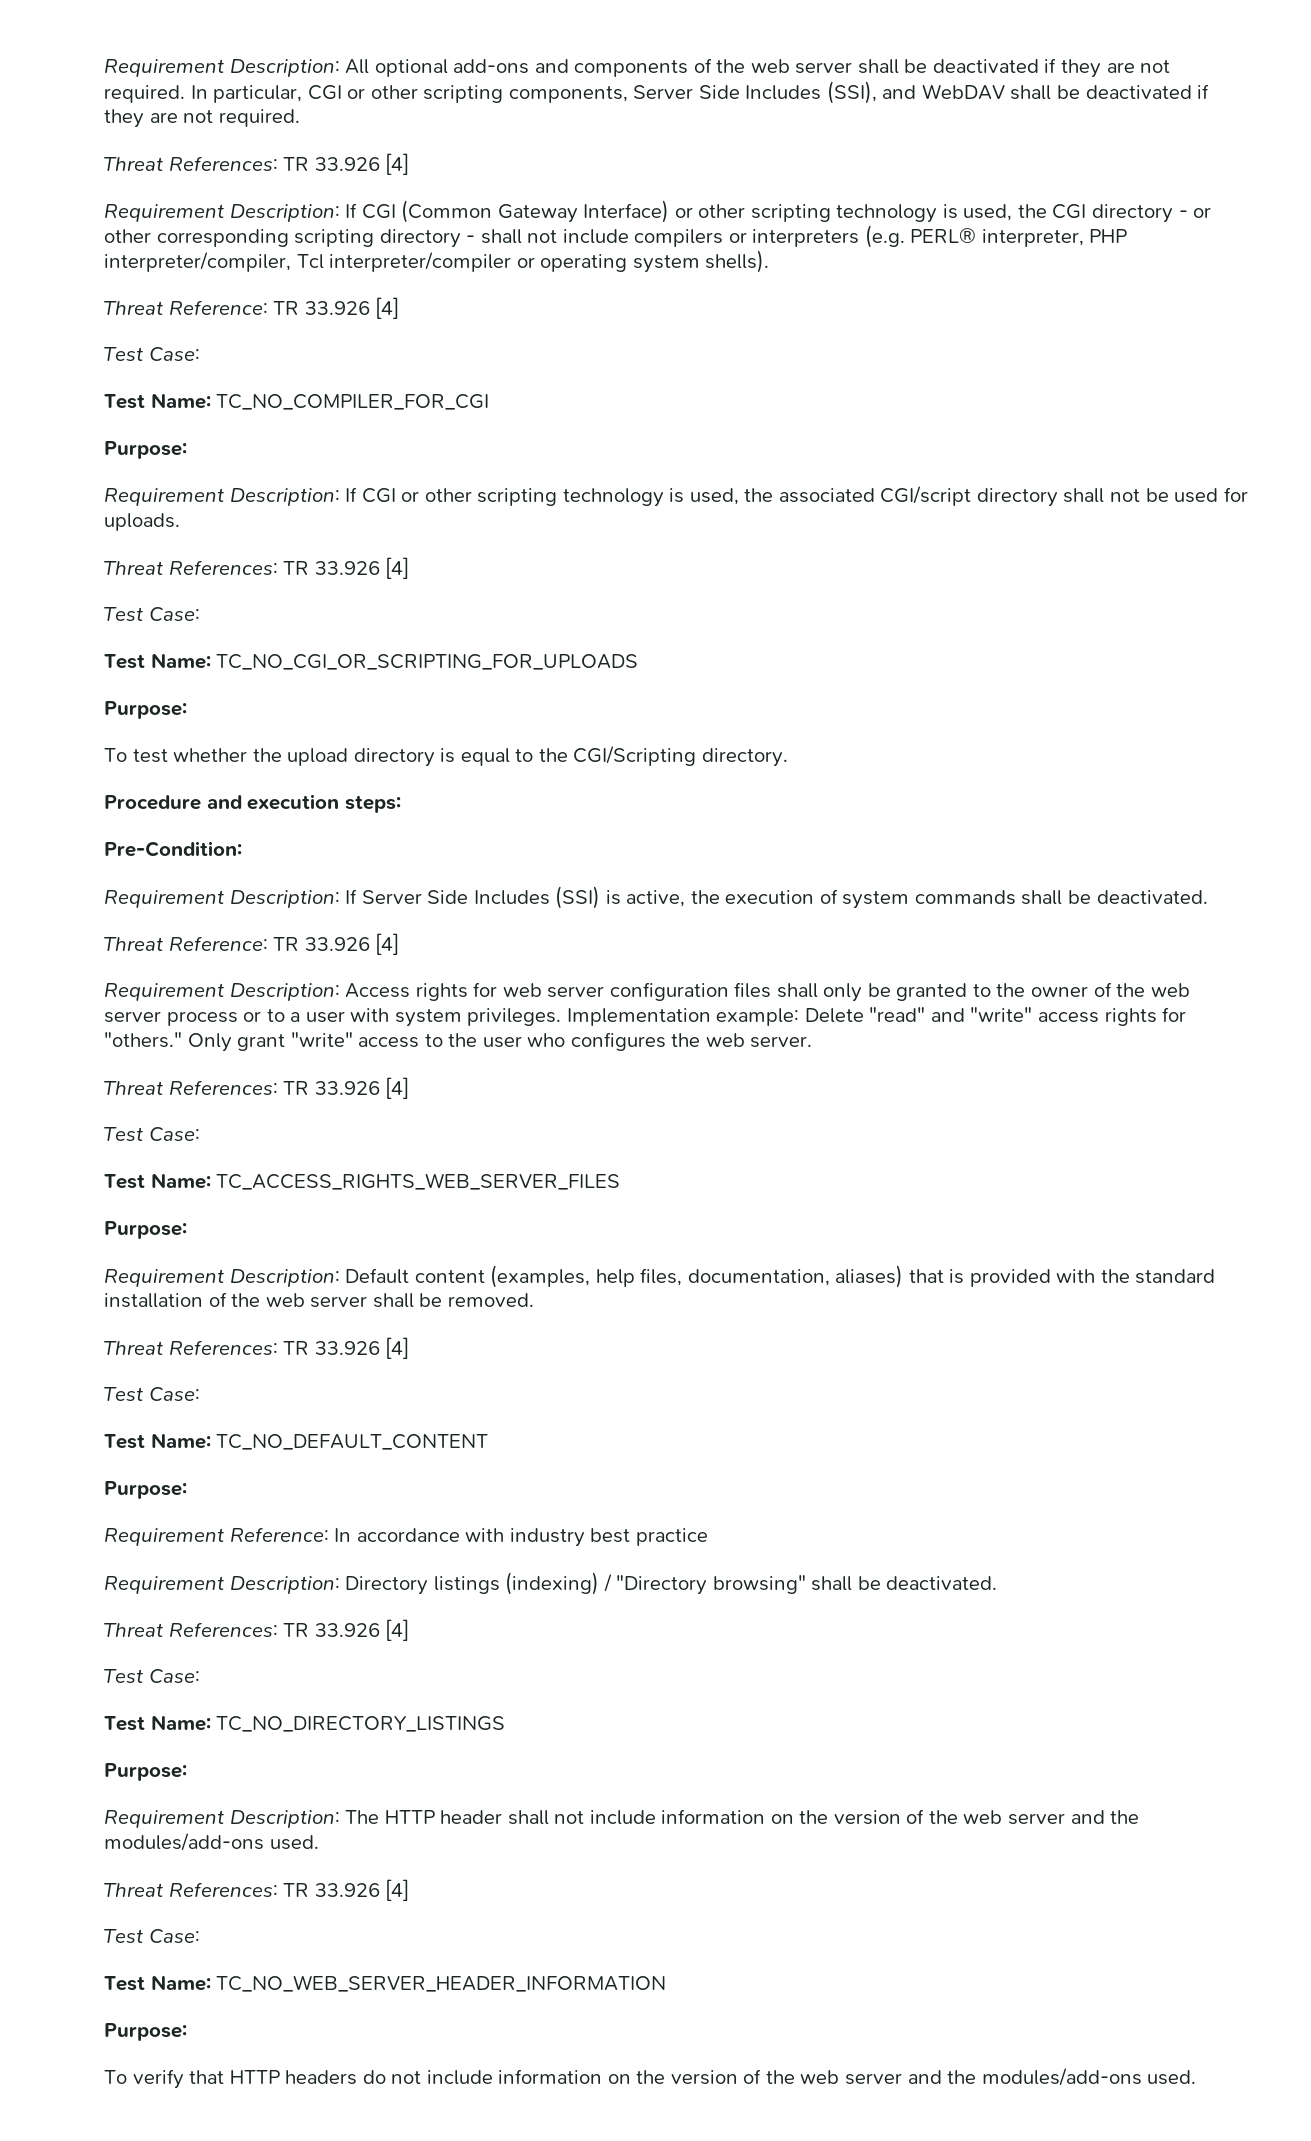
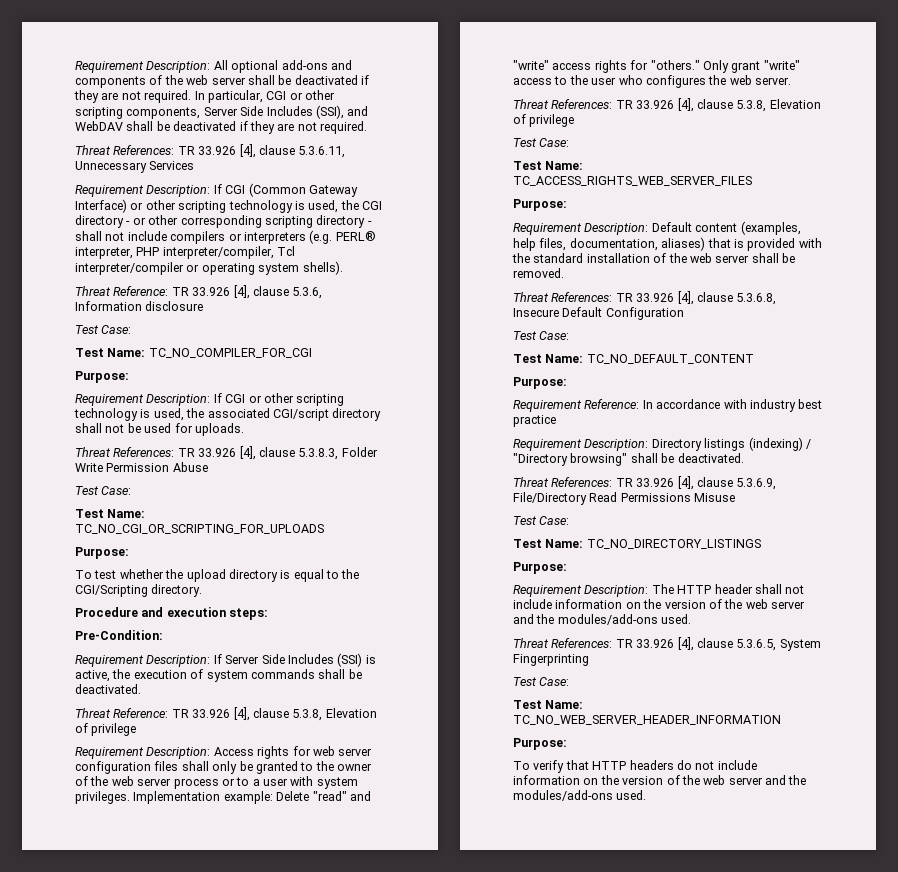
  In particular, CGI or other scripting components, Server Side Includes (SSI), and WebDAV shall be deactivated if they are not required.
- Threat References: TR 33.926 [4]
+ Threat References: TR 33.926 [4], clause 5.3.6.11, Unnecessary Services
  Requirement Description: If CGI (Common Gateway Interface) or other scripting technology is used, the CGI directory - or other corresponding scripting directory - shall not include compilers or interpreters (e.g. PERL® interpreter, PHP interpreter/compiler, Tcl interpreter/compiler or operating system shells).
- Threat Reference: TR 33.926 [4]
+ Threat Reference: TR 33.926 [4], clause 5.3.6, Information disclosure
  Requirement Description: If CGI or other scripting technology is used, the associated CGI/script directory shall not be used for uploads.
- Threat References: TR 33.926 [4]
+ Threat References: TR 33.926 [4], clause 5.3.8.3, Folder Write Permission Abuse
  Requirement Description: If Server Side Includes (SSI) is active, the execution of system commands shall be deactivated.
- Threat Reference: TR 33.926 [4]
+ Threat Reference: TR 33.926 [4], clause 5.3.8, Elevation of privilege
  Only grant "write" access to the user who configures the web server.
- Threat References: TR 33.926 [4]
+ Threat References: TR 33.926 [4], clause 5.3.8, Elevation of privilege
  Requirement Description: Default content (examples, help files, documentation, aliases) that is provided with the standard installation of the web server shall be removed.
- Threat References: TR 33.926 [4]
+ Threat References: TR 33.926 [4], clause 5.3.6.8, Insecure Default Configuration
  Requirement Description: Directory listings (indexing) / "Directory browsing" shall be deactivated.
- Threat References: TR 33.926 [4]
+ Threat References: TR 33.926 [4], clause 5.3.6.9, File/Directory Read Permissions Misuse
  Requirement Description: The HTTP header shall not include information on the version of the web server and the modules/add-ons used.
- Threat References: TR 33.926 [4]
+ Threat References: TR 33.926 [4], clause 5.3.6.5, System Fingerprinting

